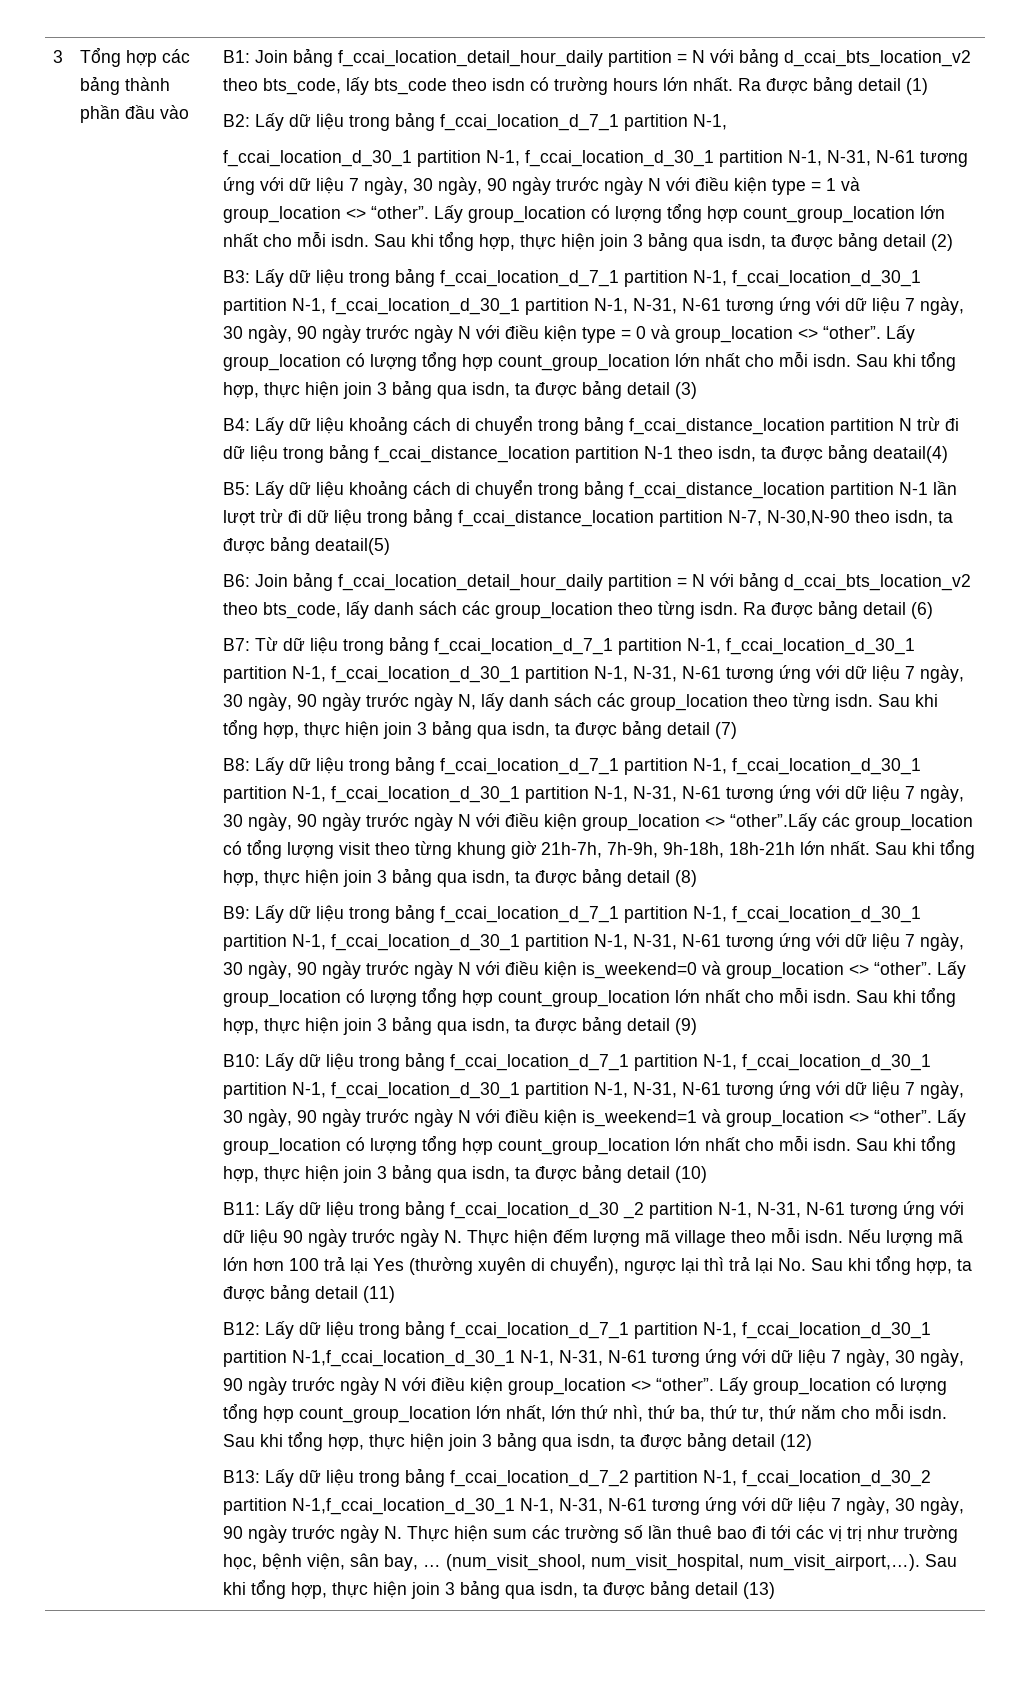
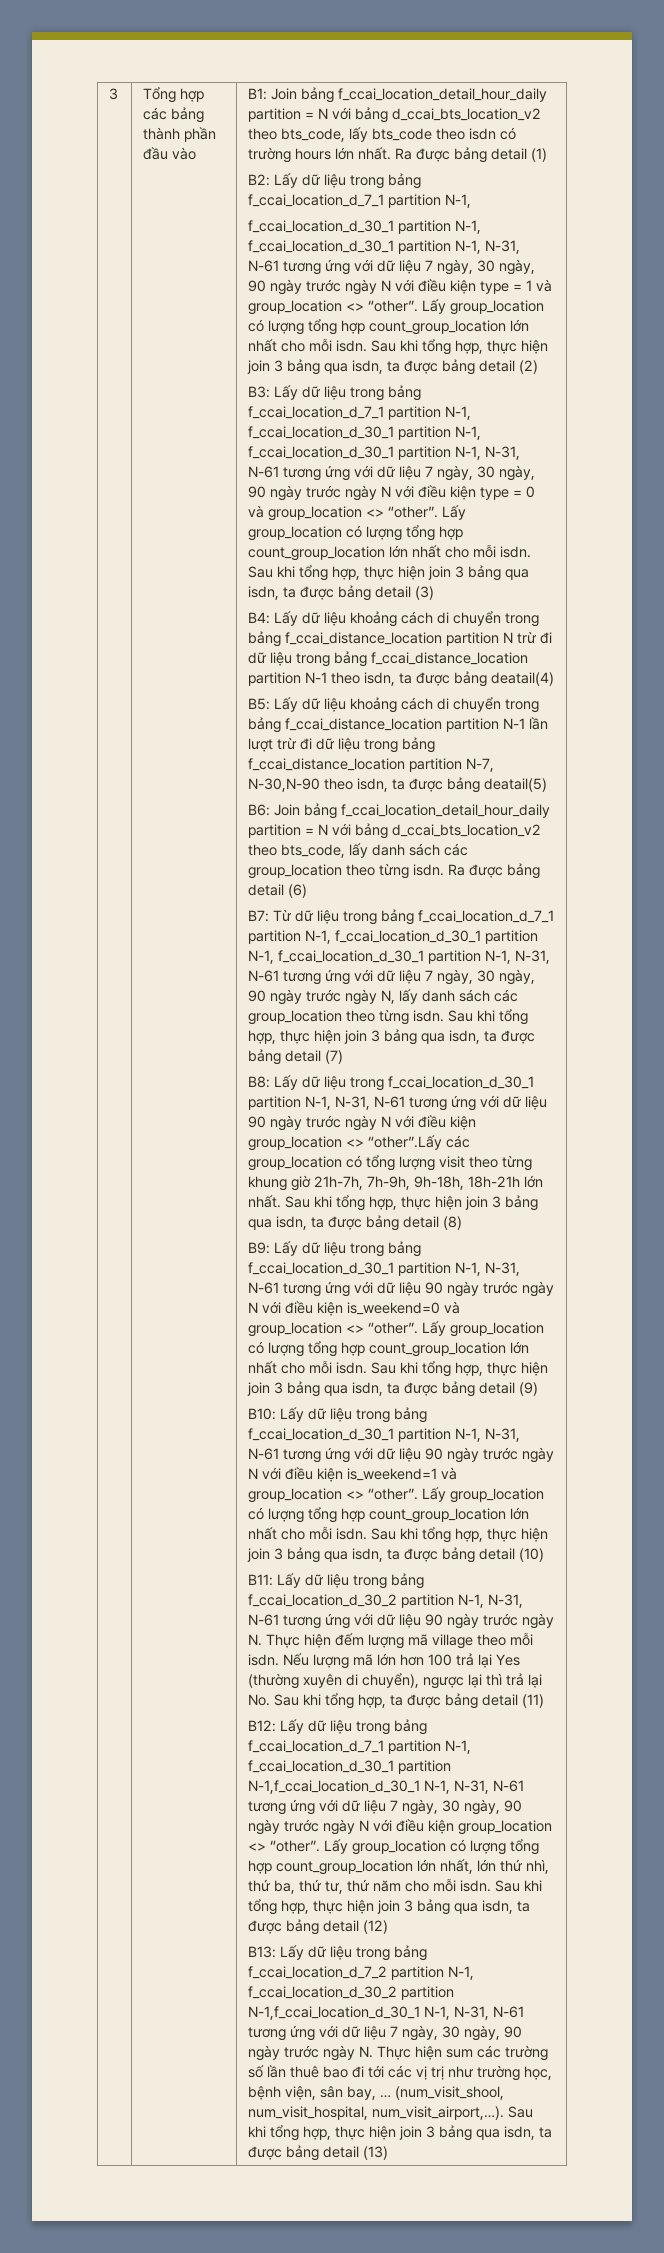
- B8: Lấy dữ liệu trong bảng f_ccai_location_d_7_1 partition N-1, f_ccai_location_d_30_1 partition N-1, f_ccai_location_d_30_1 partition N-1, N-31, N-61 tương ứng với dữ liệu 7 ngày, 30 ngày, 90 ngày trước ngày N với điều kiện group_location <> “other”.Lấy các group_location có tổng lượng visit theo từng khung giờ 21h-7h, 7h-9h, 9h-18h, 18h-21h lớn nhất.
+ B8: Lấy dữ liệu trong f_ccai_location_d_30_1 partition N-1, N-31, N-61 tương ứng với dữ liệu 90 ngày trước ngày N với điều kiện group_location <> “other”.Lấy các group_location có tổng lượng visit theo từng khung giờ 21h-7h, 7h-9h, 9h-18h, 18h-21h lớn nhất.
- B9: Lấy dữ liệu trong bảng f_ccai_location_d_7_1 partition N-1, f_ccai_location_d_30_1 partition N-1, f_ccai_location_d_30_1 partition N-1, N-31, N-61 tương ứng với dữ liệu 7 ngày, 30 ngày, 90 ngày trước ngày N với điều kiện is_weekend=0 và group_location <> “other”.
+ B9: Lấy dữ liệu trong bảng f_ccai_location_d_30_1 partition N-1, N-31, N-61 tương ứng với dữ liệu 90 ngày trước ngày N với điều kiện is_weekend=0 và group_location <> “other”.
- B10: Lấy dữ liệu trong bảng f_ccai_location_d_7_1 partition N-1, f_ccai_location_d_30_1 partition N-1, f_ccai_location_d_30_1 partition N-1, N-31, N-61 tương ứng với dữ liệu 7 ngày, 30 ngày, 90 ngày trước ngày N với điều kiện is_weekend=1 và group_location <> “other”.
+ B10: Lấy dữ liệu trong bảng f_ccai_location_d_30_1 partition N-1, N-31, N-61 tương ứng với dữ liệu 90 ngày trước ngày N với điều kiện is_weekend=1 và group_location <> “other”.
- B11: Lấy dữ liệu trong bảng f_ccai_location_d_30 _2 partition N-1, N-31, N-61 tương ứng với dữ liệu 90 ngày trước ngày N. Thực hiện đếm lượng mã village theo mỗi isdn.
+ B11: Lấy dữ liệu trong bảng f_ccai_location_d_30_2 partition N-1, N-31, N-61 tương ứng với dữ liệu 90 ngày trước ngày N. Thực hiện đếm lượng mã village theo mỗi isdn.

